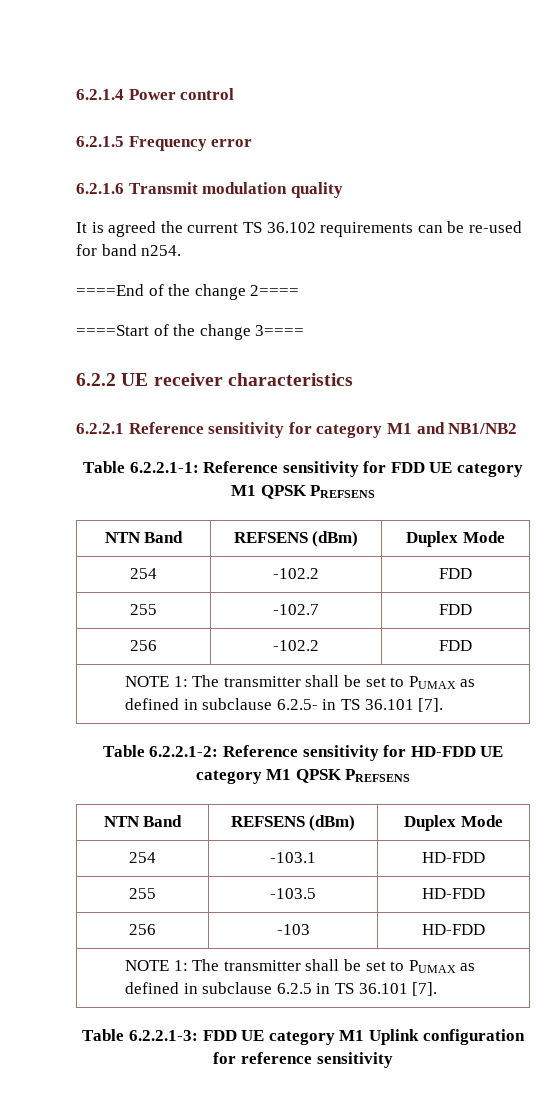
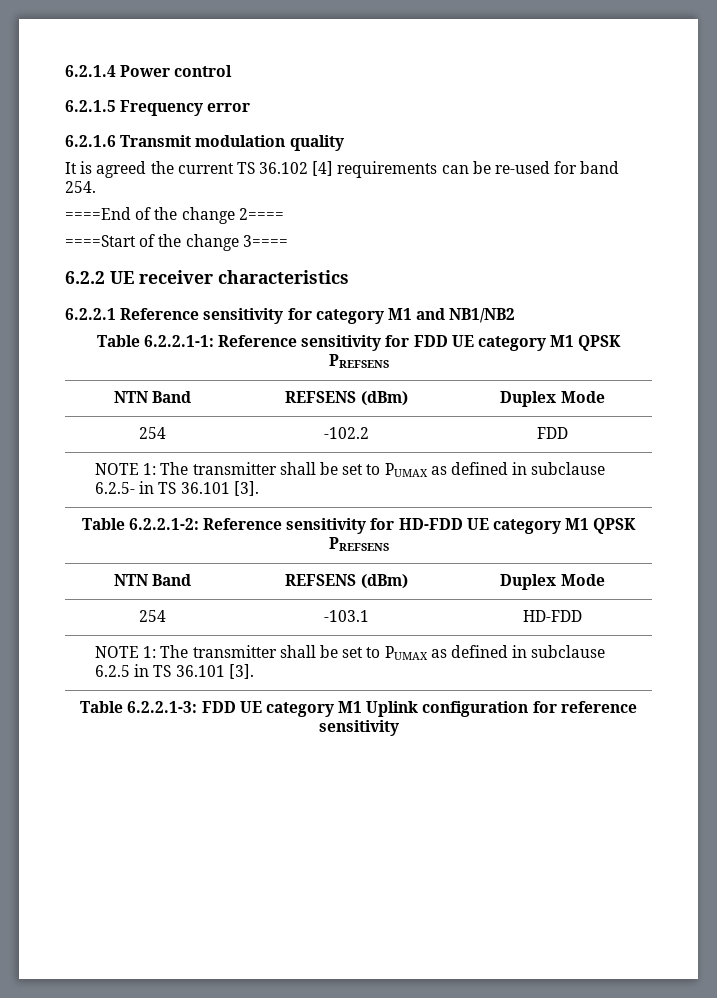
- It is agreed the current TS 36.102 requirements can be re-used for band n254.
+ It is agreed the current TS 36.102 [4] requirements can be re-used for band 254.
- 255 | -102.7 | FDD
- 256 | -102.2 | FDD
- NOTE 1: The transmitter shall be set to PUMAX as defined in subclause 6.2.5- in TS 36.101 [7].
+ NOTE 1: The transmitter shall be set to PUMAX as defined in subclause 6.2.5- in TS 36.101 [3].
- 255 | -103.5 | HD-FDD
- 256 | -103 | HD-FDD
- NOTE 1: The transmitter shall be set to PUMAX as defined in subclause 6.2.5 in TS 36.101 [7].
+ NOTE 1: The transmitter shall be set to PUMAX as defined in subclause 6.2.5 in TS 36.101 [3].

